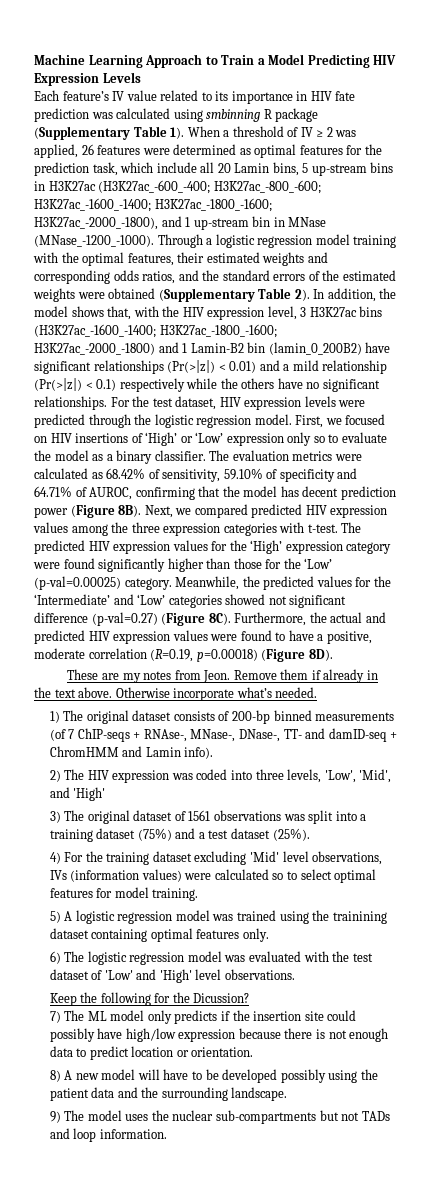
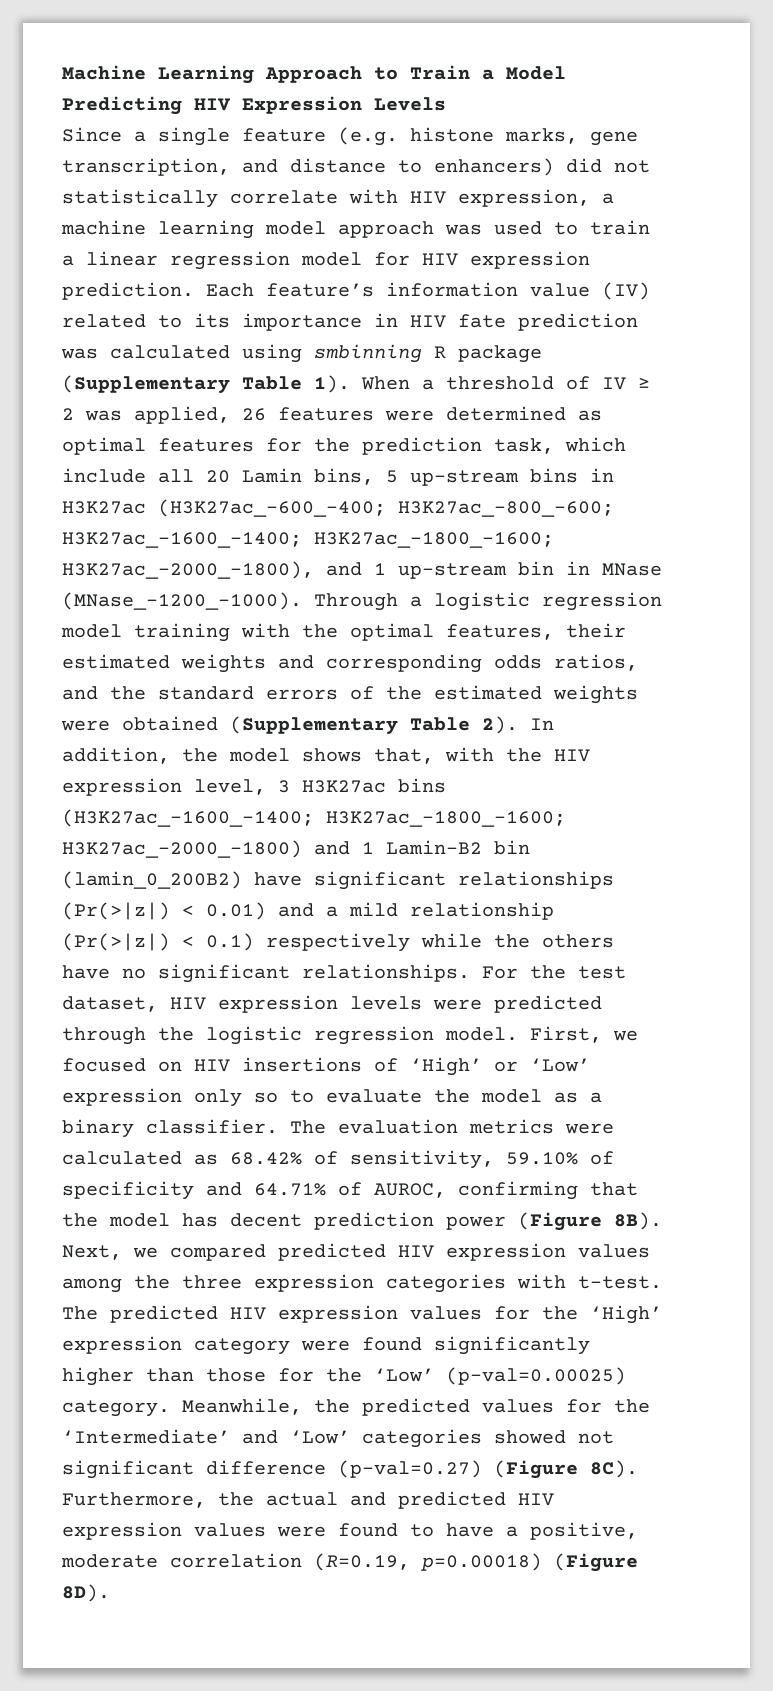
- Each feature’s IV value related to its importance in HIV fate prediction was calculated using smbinning R package (Supplementary Table 1).
+ Since a single feature (e.g. histone marks, gene transcription, and distance to enhancers) did not statistically correlate with HIV expression, a machine learning model approach was used to train a linear regression model for HIV expression prediction. Each feature’s information value (IV) related to its importance in HIV fate prediction was calculated using smbinning R package (Supplementary Table 1).
- These are my notes from Jeon. Remove them if already in the text above. Otherwise incorporate what’s needed.
- 1) The original dataset consists of 200-bp binned measurements (of 7 ChIP-seqs + RNAse-, MNase-, DNase-, TT- and damID-seq + ChromHMM and Lamin info).
- 2) The HIV expression was coded into three levels, 'Low', 'Mid', and 'High'
- 3) The original dataset of 1561 observations was split into a training dataset (75%) and a test dataset (25%).
- 4) For the training dataset excluding 'Mid' level observations, IVs (information values) were calculated so to select optimal features for model training.
- 5) A logistic regression model was trained using the trainining dataset containing optimal features only.
- 6) The logistic regression model was evaluated with the test dataset of 'Low' and 'High' level observations.
- Keep the following for the Dicussion?
- 7) The ML model only predicts if the insertion site could possibly have high/low expression because there is not enough data to predict location or orientation.
- 8) A new model will have to be developed possibly using the patient data and the surrounding landscape.
- 9) The model uses the nuclear sub-compartments but not TADs and loop information.

